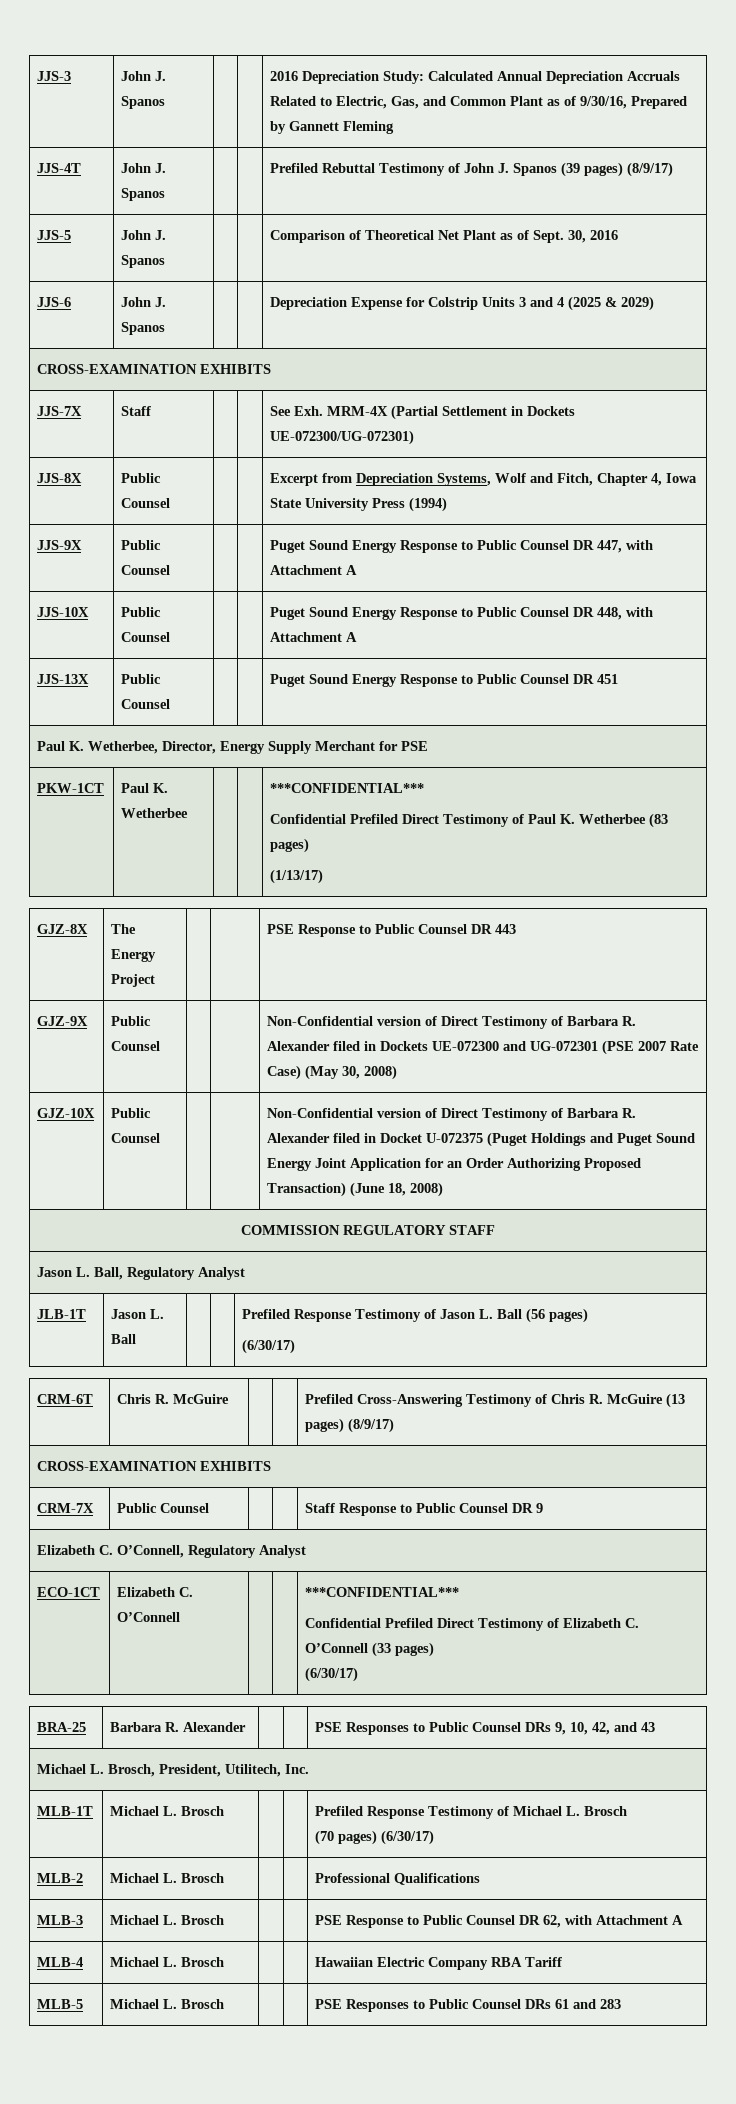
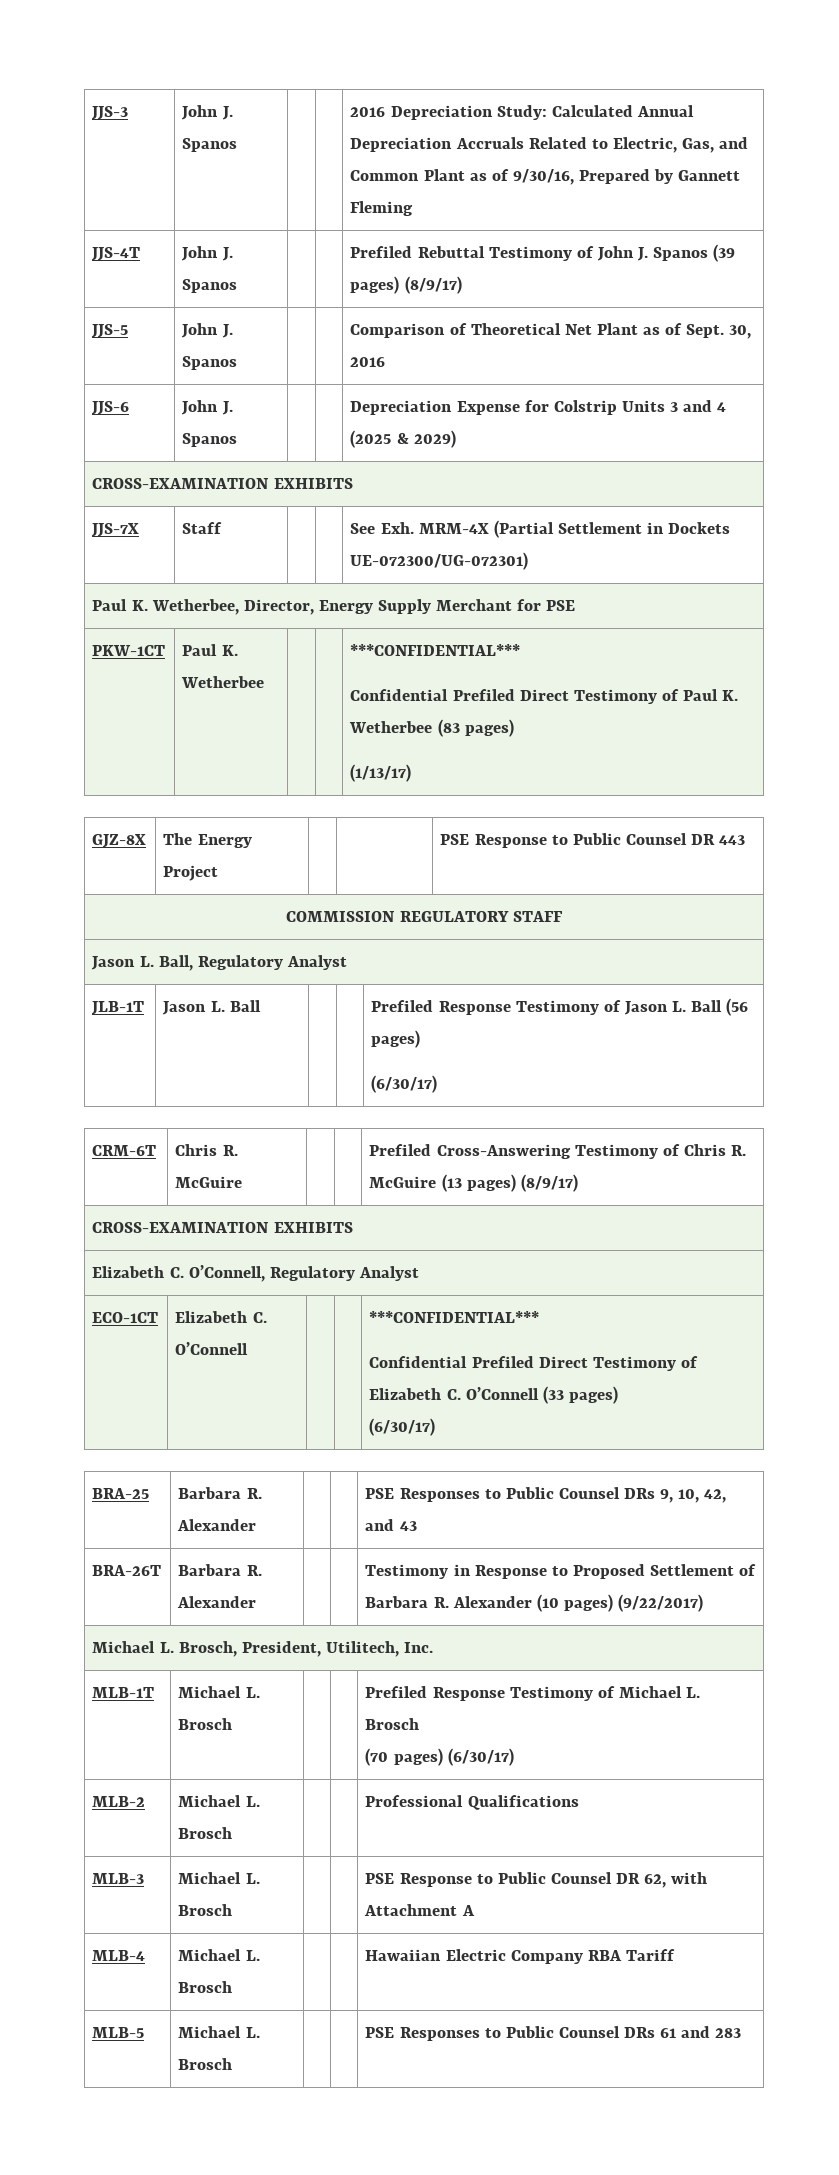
- JJS-8X | Public Counsel | | | Excerpt from Depreciation Systems, Wolf and Fitch, Chapter 4, Iowa State University Press (1994)
- JJS-9X | Public Counsel | | | Puget Sound Energy Response to Public Counsel DR 447, with Attachment A
- JJS-10X | Public Counsel | | | Puget Sound Energy Response to Public Counsel DR 448, with Attachment A
- JJS-13X | Public Counsel | | | Puget Sound Energy Response to Public Counsel DR 451
- GJZ-9X | Public Counsel | | | Non-Confidential version of Direct Testimony of Barbara R. Alexander filed in Dockets UE-072300 and UG-072301 (PSE 2007 Rate Case) (May 30, 2008)
- GJZ-10X | Public Counsel | | | Non-Confidential version of Direct Testimony of Barbara R. Alexander filed in Docket U-072375 (Puget Holdings and Puget Sound Energy Joint Application for an Order Authorizing Proposed Transaction) (June 18, 2008)
- CRM-7X | Public Counsel | | | Staff Response to Public Counsel DR 9
+ BRA-26T | Barbara R. Alexander | | | Testimony in Response to Proposed Settlement of Barbara R. Alexander (10 pages) (9/22/2017)

